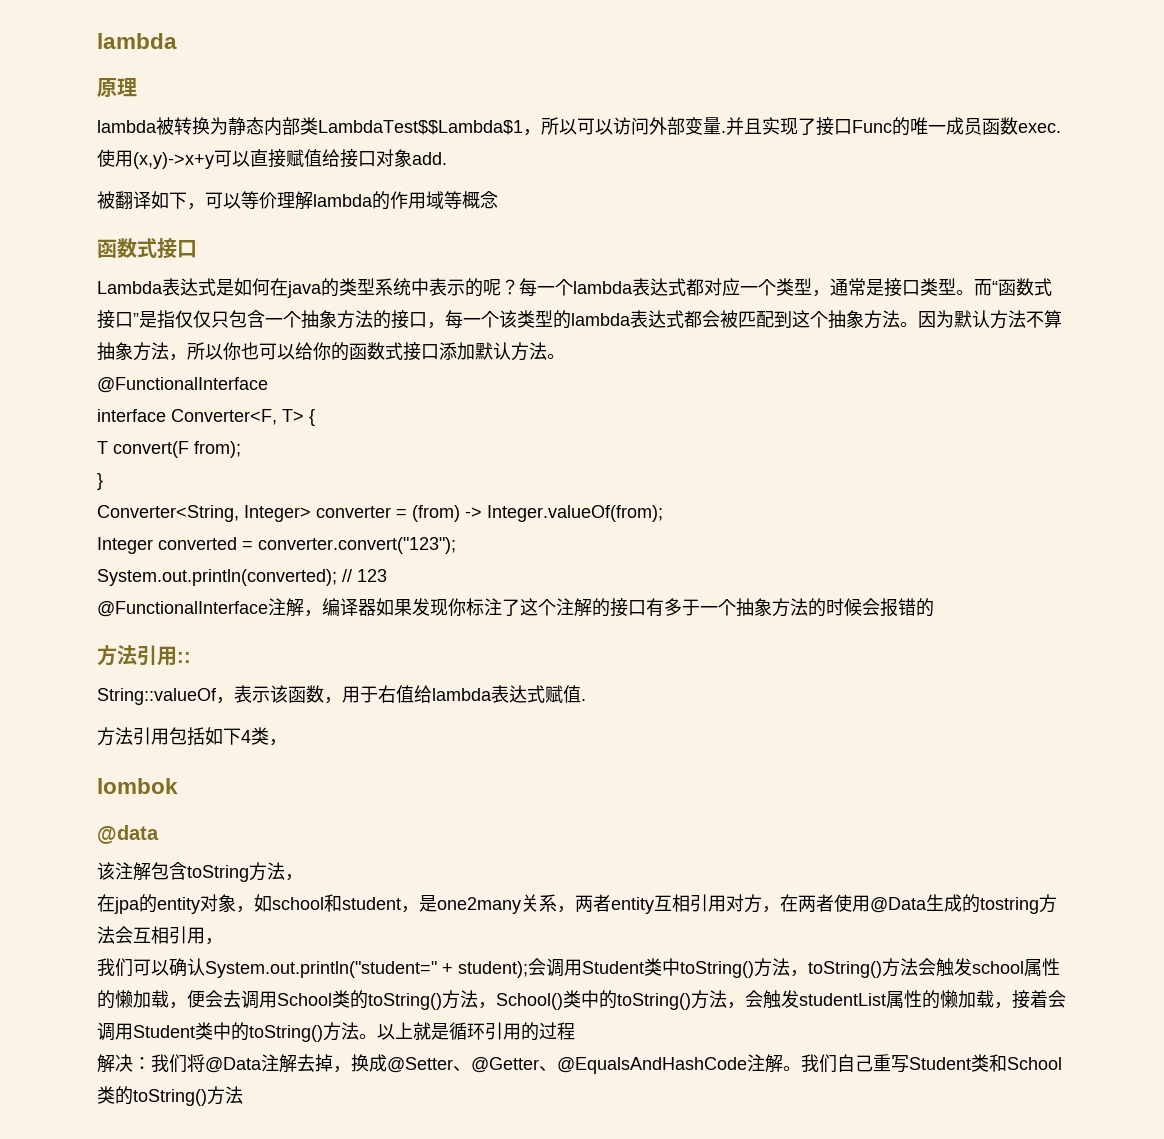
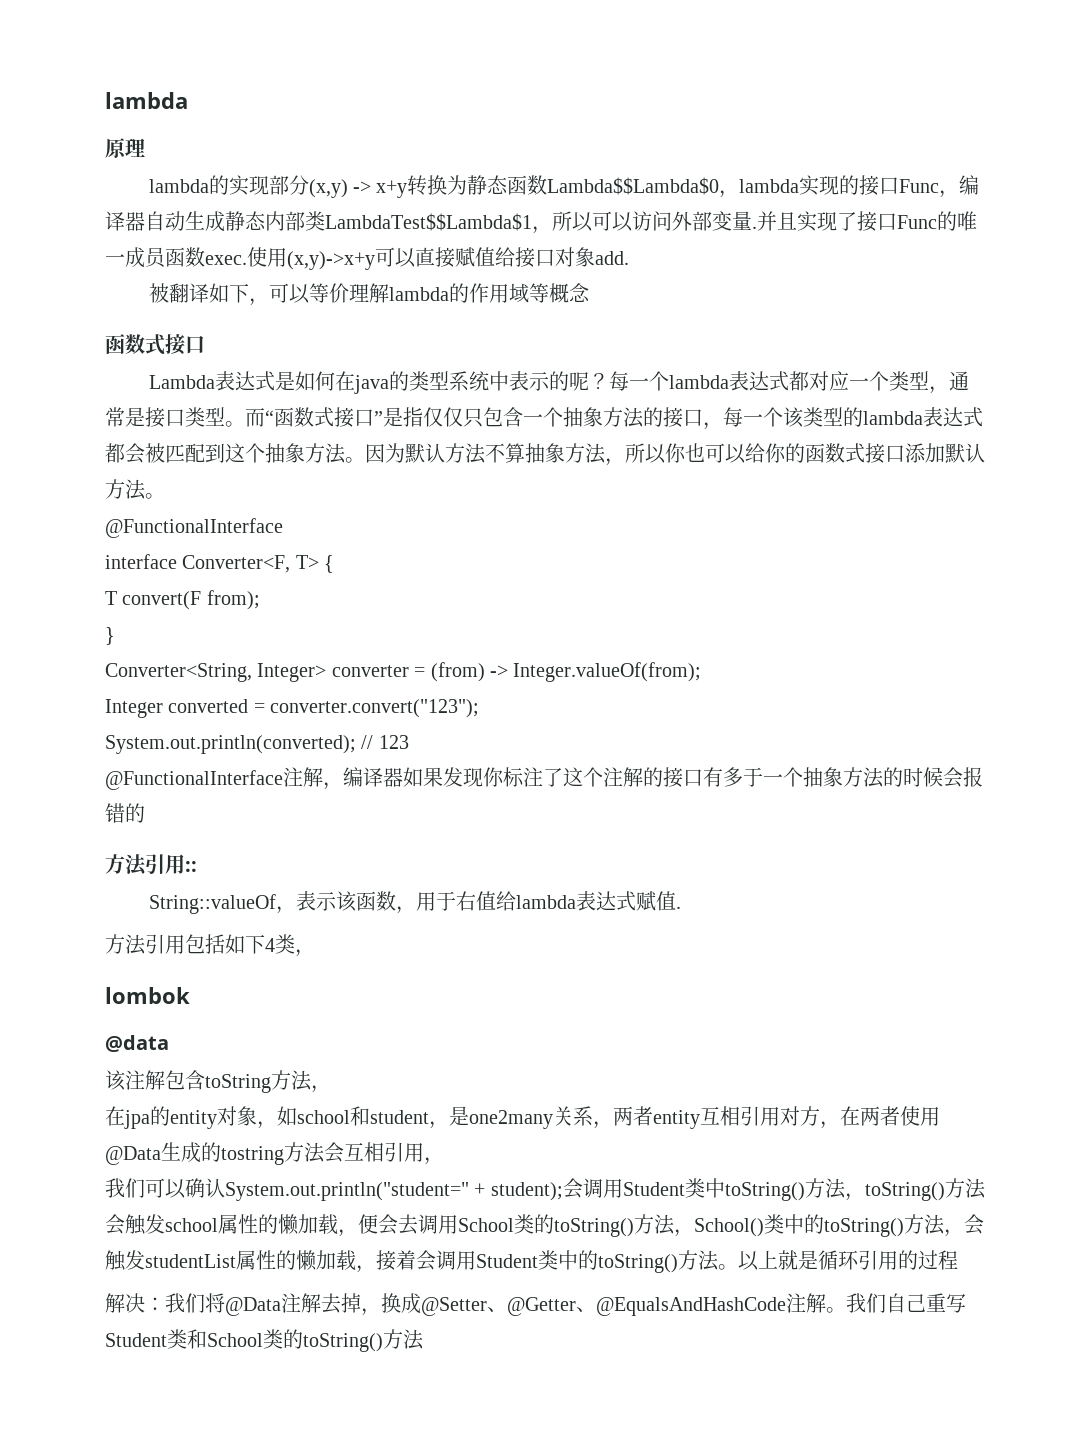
- lambda被转换为静态内部类LambdaTest$$Lambda$1，所以可以访问外部变量.
+ lambda的实现部分(x,y) -> x+y转换为静态函数Lambda$$Lambda$0，lambda实现的接口Func，编译器自动生成静态内部类LambdaTest$$Lambda$1，所以可以访问外部变量.

